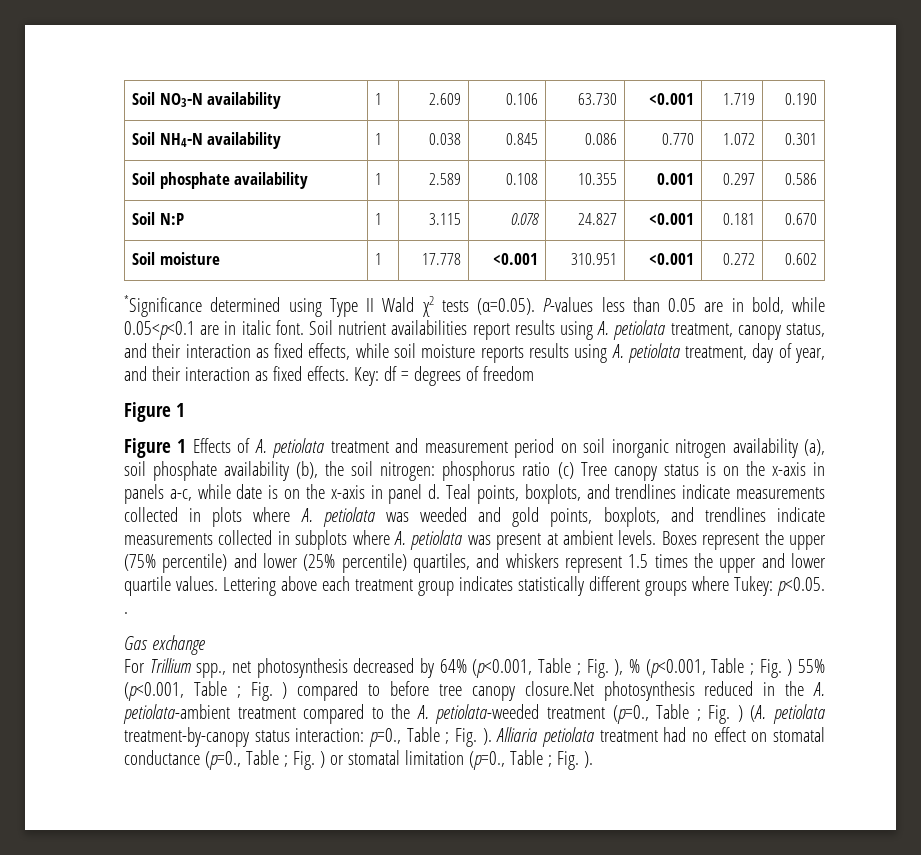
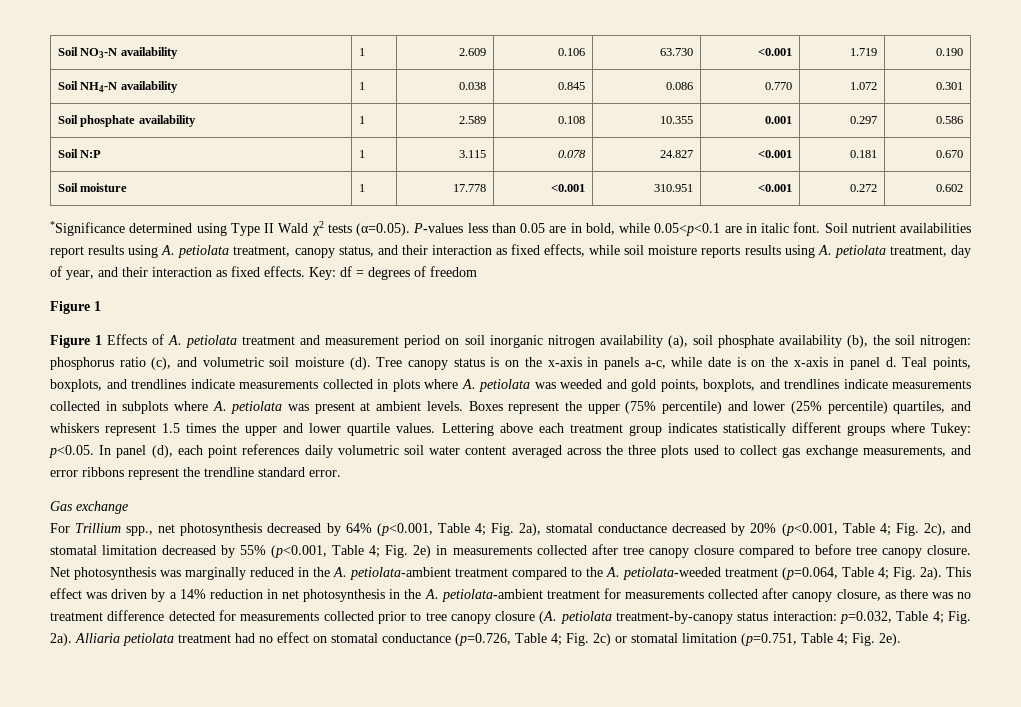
- Figure 1 Effects of A. petiolata treatment and measurement period on soil inorganic nitrogen availability (a), soil phosphate availability (b), the soil nitrogen: phosphorus ratio (c) Tree canopy status is on the x-axis in panels a-c, while date is on the x-axis in panel d.
+ Figure 1 Effects of A. petiolata treatment and measurement period on soil inorganic nitrogen availability (a), soil phosphate availability (b), the soil nitrogen: phosphorus ratio (c), and volumetric soil moisture (d). Tree canopy status is on the x-axis in panels a-c, while date is on the x-axis in panel d.
- Lettering above each treatment group indicates statistically different groups where Tukey: p<0.05. .
+ Lettering above each treatment group indicates statistically different groups where Tukey: p<0.05. In panel (d), each point references daily volumetric soil water content averaged across the three plots used to collect gas exchange measurements, and error ribbons represent the trendline standard error.
- For Trillium spp., net photosynthesis decreased by 64% (p<0.001, Table ; Fig. ), % (p<0.001, Table ; Fig. ) 55% (p<0.001, Table ; Fig. ) compared to before tree canopy closure.Net photosynthesis reduced in the A. petiolata-ambient treatment compared to the A. petiolata-weeded treatment (p=0., Table ; Fig. ) (A. petiolata treatment-by-canopy status interaction: p=0., Table ; Fig. ).
+ For Trillium spp., net photosynthesis decreased by 64% (p<0.001, Table 4; Fig. 2a), stomatal conductance decreased by 20% (p<0.001, Table 4; Fig. 2c), and stomatal limitation decreased by 55% (p<0.001, Table 4; Fig. 2e) in measurements collected after tree canopy closure compared to before tree canopy closure. Net photosynthesis was marginally reduced in the A. petiolata-ambient treatment compared to the A. petiolata-weeded treatment (p=0.064, Table 4; Fig. 2a). This effect was driven by a 14% reduction in net photosynthesis in the A. petiolata-ambient treatment for measurements collected after canopy closure, as there was no treatment difference detected for measurements collected prior to tree canopy closure (A. petiolata treatment-by-canopy status interaction: p=0.032, Table 4; Fig. 2a).
- Alliaria petiolata treatment had no effect on stomatal conductance (p=0., Table ; Fig. ) or stomatal limitation (p=0., Table ; Fig. ).
+ Alliaria petiolata treatment had no effect on stomatal conductance (p=0.726, Table 4; Fig. 2c) or stomatal limitation (p=0.751, Table 4; Fig. 2e).

